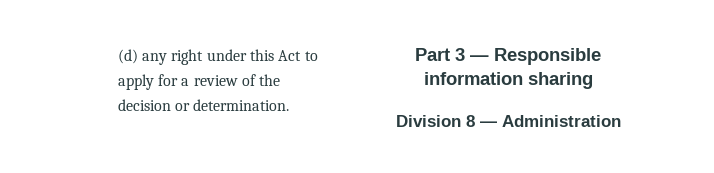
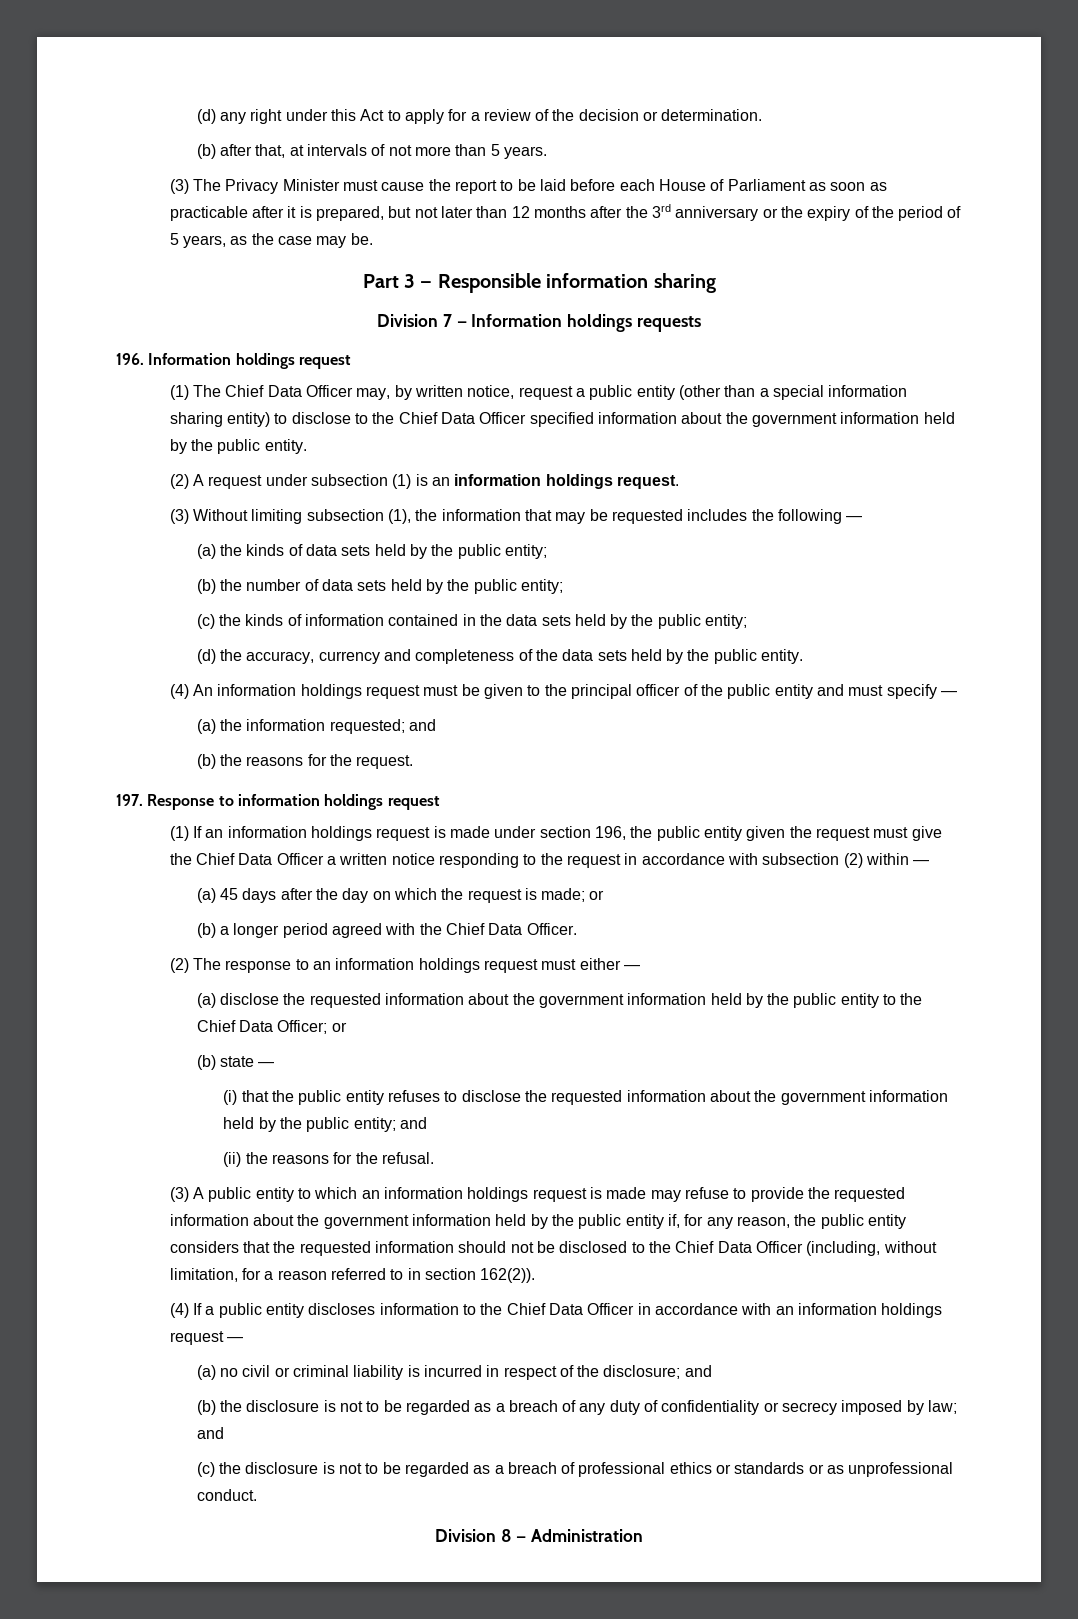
+ (b) after that, at intervals of not more than 5 years.
+ (3) The Privacy Minister must cause the report to be laid before each House of Parliament as soon as practicable after it is prepared, but not later than 12 months after the 3rd anniversary or the expiry of the period of 5 years, as the case may be.
+ Division 7 — Information holdings requests
+ 196. Information holdings request
+ (1) The Chief Data Officer may, by written notice, request a public entity (other than a special information sharing entity) to disclose to the Chief Data Officer specified information about the government information held by the public entity.
+ (2) A request under subsection (1) is an information holdings request.
+ (3) Without limiting subsection (1), the information that may be requested includes the following —
+ (a) the kinds of data sets held by the public entity;
+ (b) the number of data sets held by the public entity;
+ (c) the kinds of information contained in the data sets held by the public entity;
+ (d) the accuracy, currency and completeness of the data sets held by the public entity.
+ (4) An information holdings request must be given to the principal officer of the public entity and must specify —
+ (a) the information requested; and
+ (b) the reasons for the request.
+ 197. Response to information holdings request
+ (1) If an information holdings request is made under section 196, the public entity given the request must give the Chief Data Officer a written notice responding to the request in accordance with subsection (2) within —
+ (a) 45 days after the day on which the request is made; or
+ (b) a longer period agreed with the Chief Data Officer.
+ (2) The response to an information holdings request must either —
+ (a) disclose the requested information about the government information held by the public entity to the Chief Data Officer; or
+ (b) state —
+ (i) that the public entity refuses to disclose the requested information about the government information held by the public entity; and
+ (ii) the reasons for the refusal.
+ (3) A public entity to which an information holdings request is made may refuse to provide the requested information about the government information held by the public entity if, for any reason, the public entity considers that the requested information should not be disclosed to the Chief Data Officer (including, without limitation, for a reason referred to in section 162(2)).
+ (4) If a public entity discloses information to the Chief Data Officer in accordance with an information holdings request —
+ (a) no civil or criminal liability is incurred in respect of the disclosure; and
+ (b) the disclosure is not to be regarded as a breach of any duty of confidentiality or secrecy imposed by law; and
+ (c) the disclosure is not to be regarded as a breach of professional ethics or standards or as unprofessional conduct.

